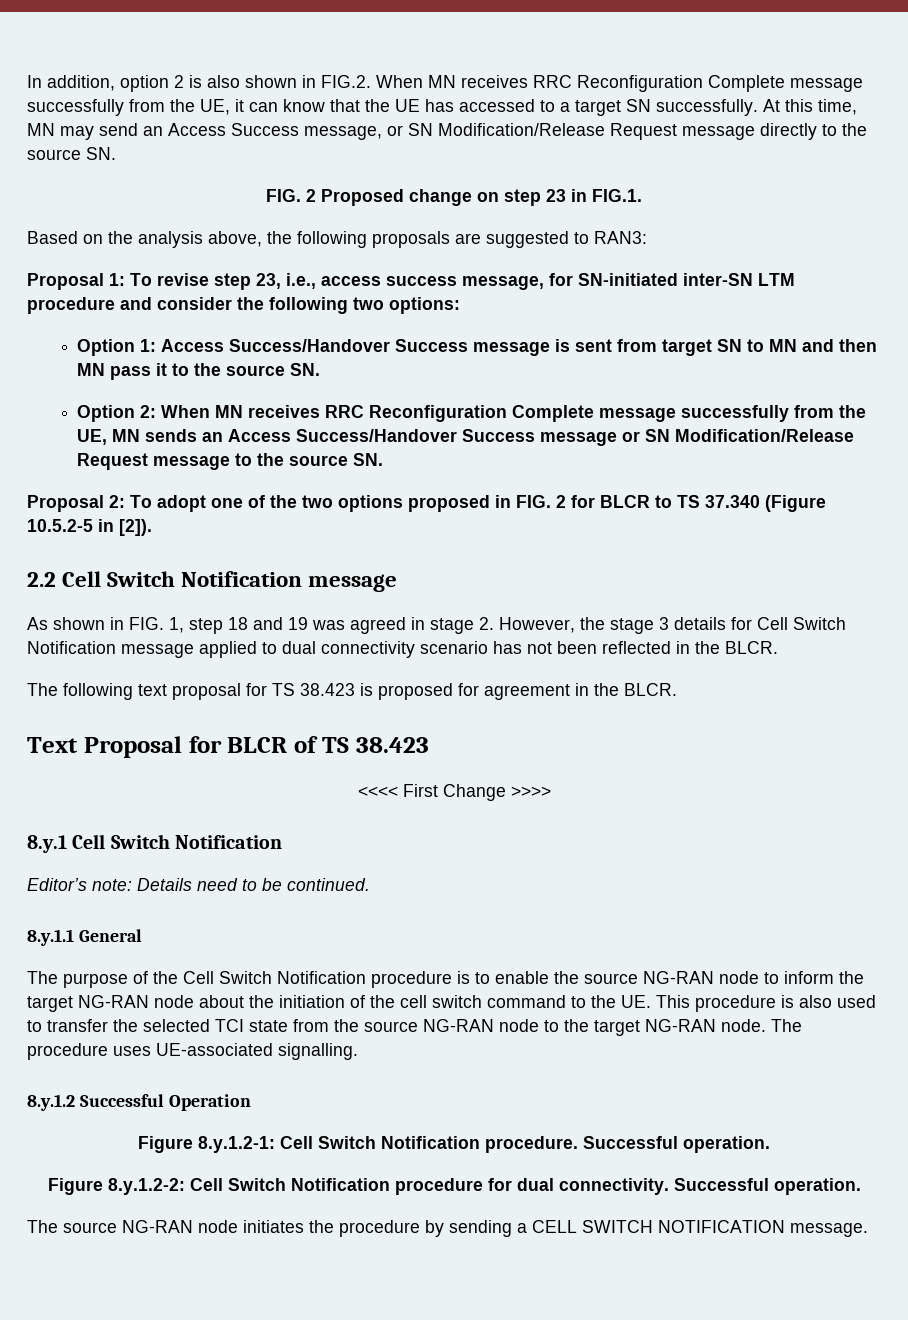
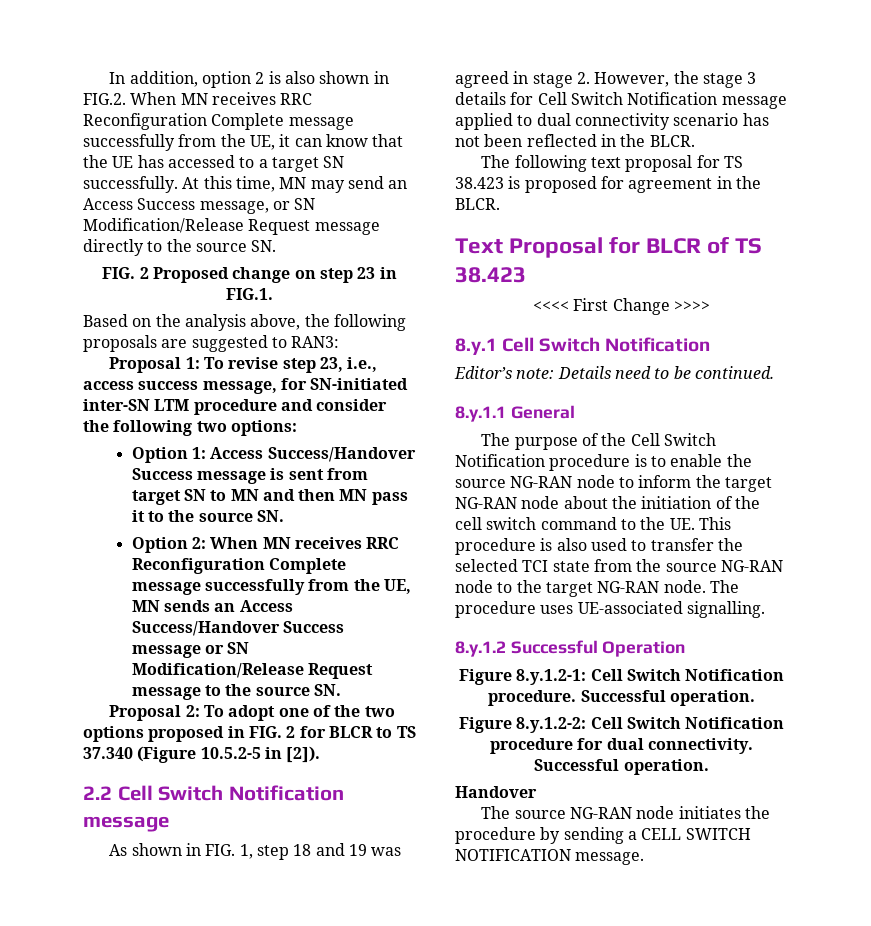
+ Handover

